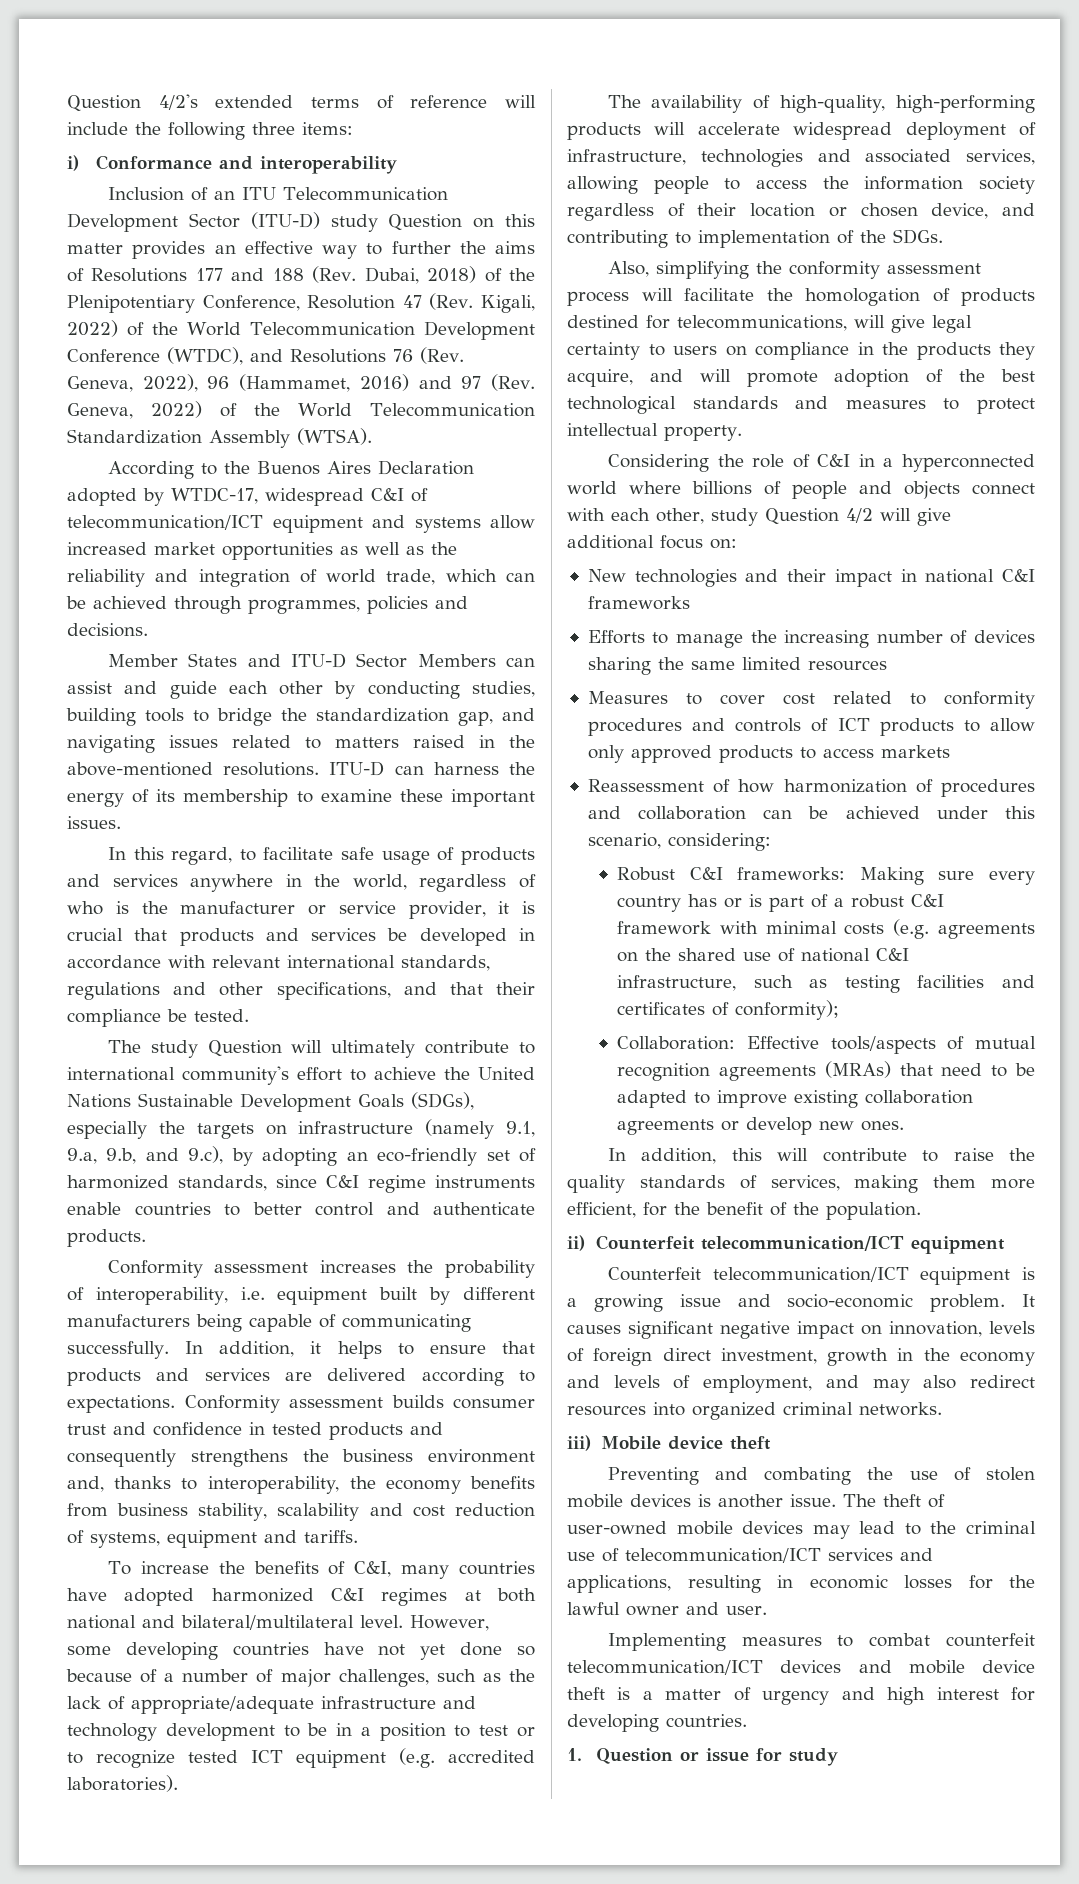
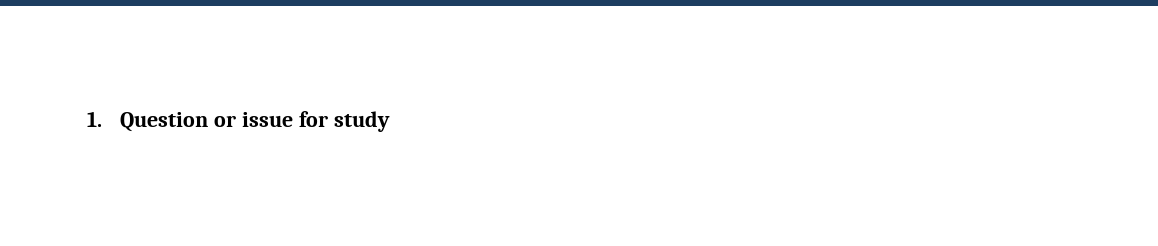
- Question 4/2's extended terms of reference will include the following three items:
- i) Conformance and interoperability
- Inclusion of an ITU Telecommunication Development Sector (ITU-D) study Question on this matter provides an effective way to further the aims of Resolutions 177 and 188 (Rev. Dubai, 2018) of the Plenipotentiary Conference, Resolution 47 (Rev. Kigali, 2022) of the World Telecommunication Development Conference (WTDC), and Resolutions 76 (Rev. Geneva, 2022), 96 (Hammamet, 2016) and 97 (Rev. Geneva, 2022) of the World Telecommunication Standardization Assembly (WTSA).
- According to the Buenos Aires Declaration adopted by WTDC-17, widespread C&I of telecommunication/ICT equipment and systems allow increased market opportunities as well as the reliability and integration of world trade, which can be achieved through programmes, policies and decisions.
- Member States and ITU-D Sector Members can assist and guide each other by conducting studies, building tools to bridge the standardization gap, and navigating issues related to matters raised in the above-mentioned resolutions. ITU-D can harness the energy of its membership to examine these important issues.
- In this regard, to facilitate safe usage of products and services anywhere in the world, regardless of who is the manufacturer or service provider, it is crucial that products and services be developed in accordance with relevant international standards, regulations and other specifications, and that their compliance be tested.
- The study Question will ultimately contribute to international community's effort to achieve the United Nations Sustainable Development Goals (SDGs), especially the targets on infrastructure (namely 9.1, 9.a, 9.b, and 9.c), by adopting an eco-friendly set of harmonized standards, since C&I regime instruments enable countries to better control and authenticate products.
- Conformity assessment increases the probability of interoperability, i.e. equipment built by different manufacturers being capable of communicating successfully. In addition, it helps to ensure that products and services are delivered according to expectations. Conformity assessment builds consumer trust and confidence in tested products and consequently strengthens the business environment and, thanks to interoperability, the economy benefits from business stability, scalability and cost reduction of systems, equipment and tariffs.
- To increase the benefits of C&I, many countries have adopted harmonized C&I regimes at both national and bilateral/multilateral level. However, some developing countries have not yet done so because of a number of major challenges, such as the lack of appropriate/adequate infrastructure and technology development to be in a position to test or to recognize tested ICT equipment (e.g. accredited laboratories).
- The availability of high-quality, high-performing products will accelerate widespread deployment of infrastructure, technologies and associated services, allowing people to access the information society regardless of their location or chosen device, and contributing to implementation of the SDGs.
- Also, simplifying the conformity assessment process will facilitate the homologation of products destined for telecommunications, will give legal certainty to users on compliance in the products they acquire, and will promote adoption of the best technological standards and measures to protect intellectual property.
- Considering the role of C&I in a hyperconnected world where billions of people and objects connect with each other, study Question 4/2 will give additional focus on:
- New technologies and their impact in national C&I frameworks
- Efforts to manage the increasing number of devices sharing the same limited resources
- Measures to cover cost related to conformity procedures and controls of ICT products to allow only approved products to access markets
- Reassessment of how harmonization of procedures and collaboration can be achieved under this scenario, considering:
- Robust C&I frameworks: Making sure every country has or is part of a robust C&I framework with minimal costs (e.g. agreements on the shared use of national C&I infrastructure, such as testing facilities and certificates of conformity);
- Collaboration: Effective tools/aspects of mutual recognition agreements (MRAs) that need to be adapted to improve existing collaboration agreements or develop new ones.
- In addition, this will contribute to raise the quality standards of services, making them more efficient, for the benefit of the population.
- ii) Counterfeit telecommunication/ICT equipment
- Counterfeit telecommunication/ICT equipment is a growing issue and socio-economic problem. It causes significant negative impact on innovation, levels of foreign direct investment, growth in the economy and levels of employment, and may also redirect resources into organized criminal networks.
- iii) Mobile device theft
- Preventing and combating the use of stolen mobile devices is another issue. The theft of user-owned mobile devices may lead to the criminal use of telecommunication/ICT services and applications, resulting in economic losses for the lawful owner and user.
- Implementing measures to combat counterfeit telecommunication/ICT devices and mobile device theft is a matter of urgency and high interest for developing countries.

